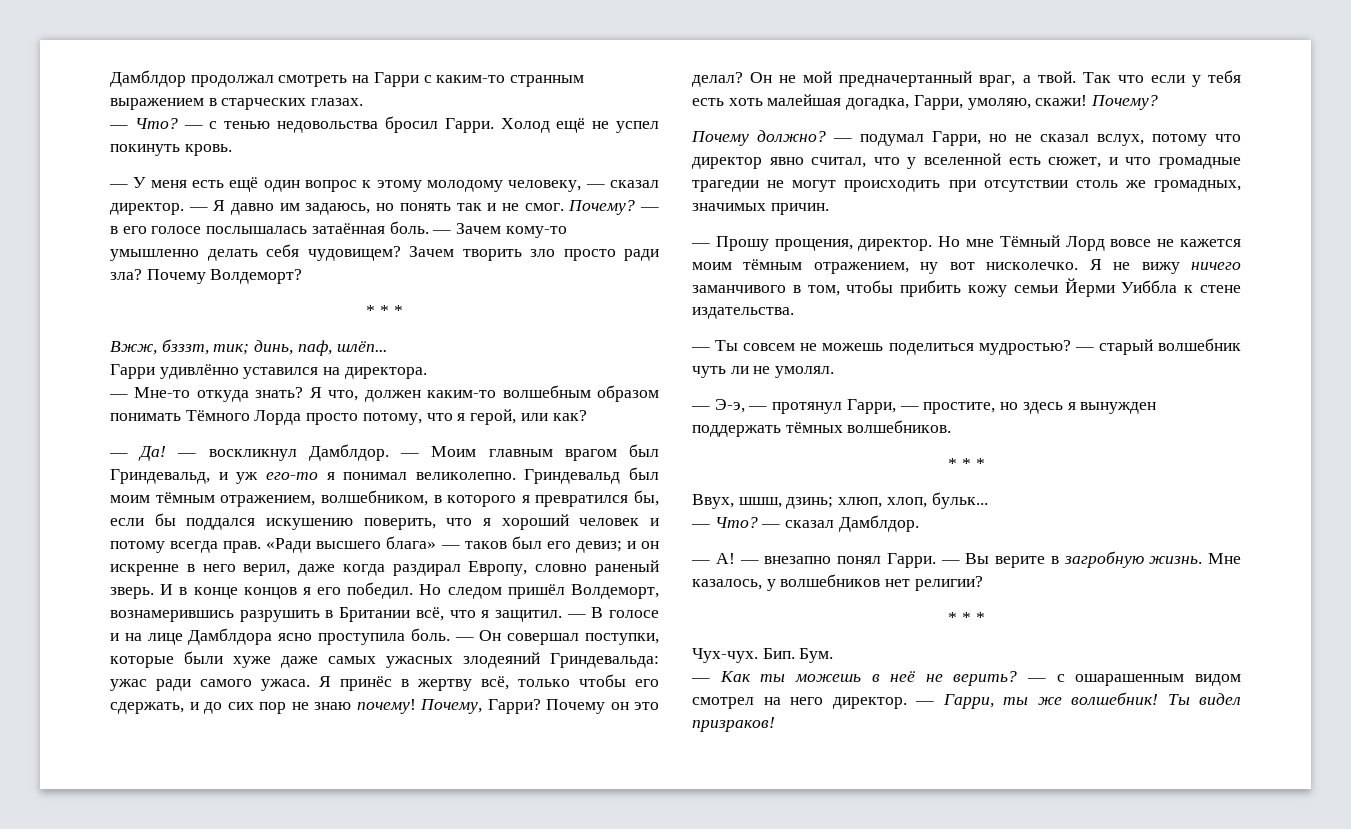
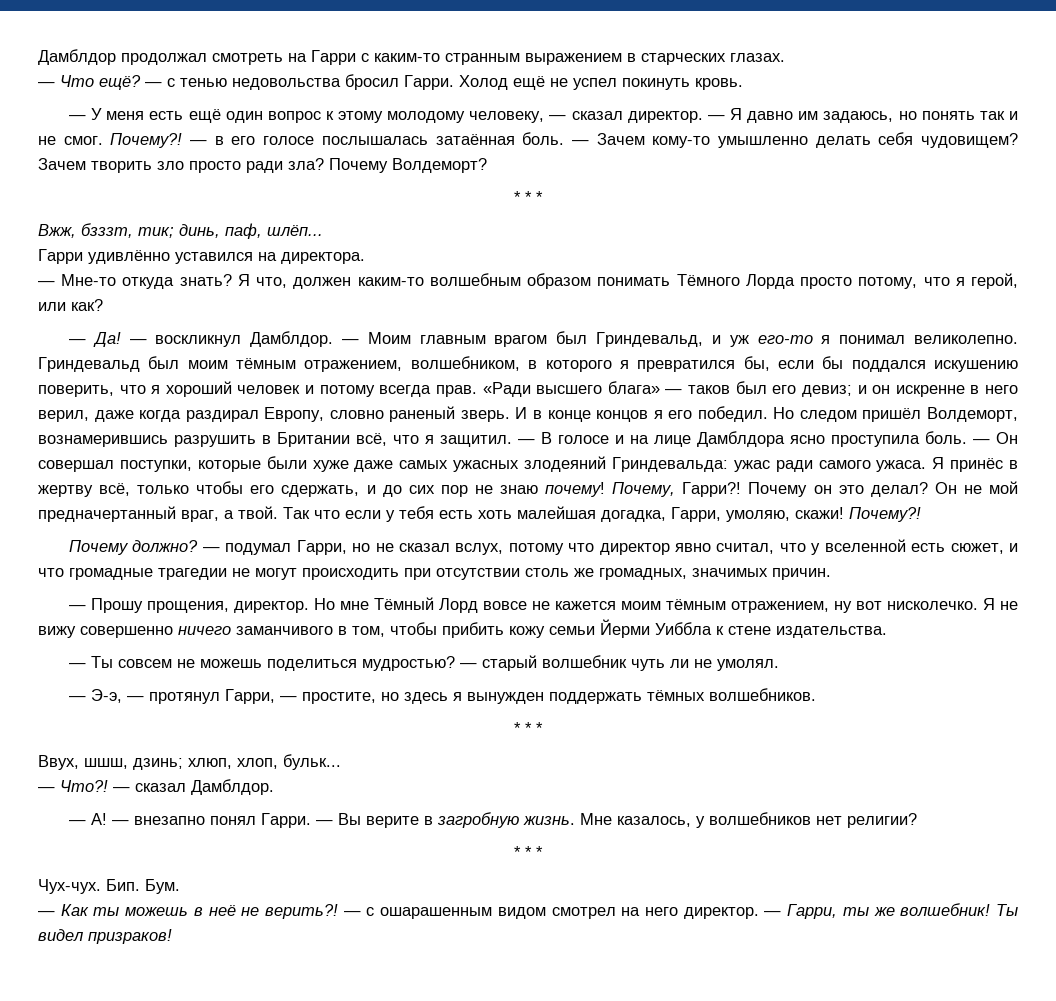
  Дамблдор продолжал смотреть на Гарри с каким-то странным выражением в старческих глазах.
- — Что?
+ — Что ещё?
- — Я давно им задаюсь, но понять так и не смог. Почему?
+ — Я давно им задаюсь, но понять так и не смог. Почему?!
- Почему, Гарри?
+ Почему, Гарри?!
- Так что если у тебя есть хоть малейшая догадка, Гарри, умоляю, скажи! Почему?
+ Так что если у тебя есть хоть малейшая догадка, Гарри, умоляю, скажи! Почему?!
- Я не вижу ничего заманчивого в том, чтобы прибить кожу семьи Йерми Уиббла к стене издательства.
+ Я не вижу совершенно ничего заманчивого в том, чтобы прибить кожу семьи Йерми Уиббла к стене издательства.
  Ввух, шшш, дзинь; хлюп, хлоп, бульк...
- — Что?
+ — Что?!
- — Как ты можешь в неё не верить?
+ — Как ты можешь в неё не верить?!

